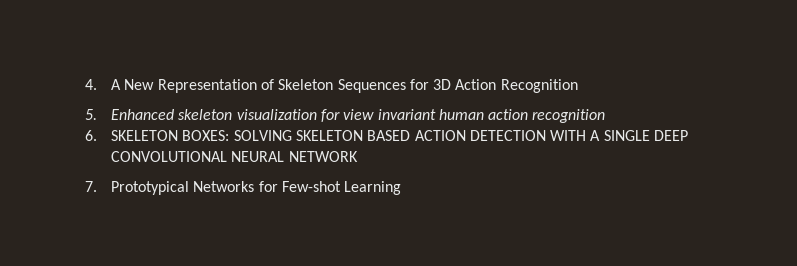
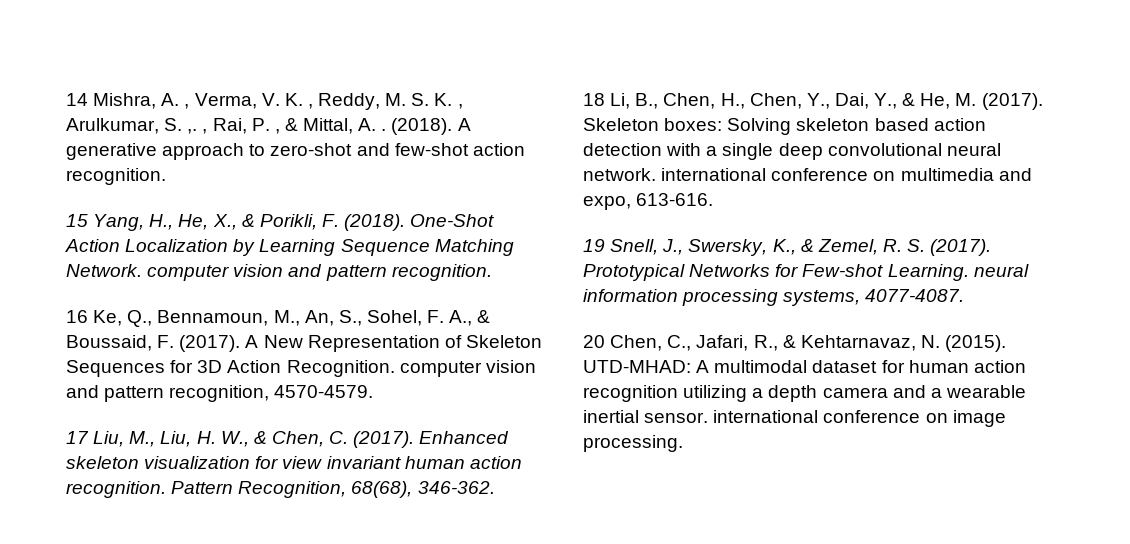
- 4. A New Representation of Skeleton Sequences for 3D Action Recognition
- 5. Enhanced skeleton visualization for view invariant human action recognition
- 6. SKELETON BOXES: SOLVING SKELETON BASED ACTION DETECTION WITH A SINGLE DEEP CONVOLUTIONAL NEURAL NETWORK
- 7. Prototypical Networks for Few-shot Learning
+ 14 Mishra, A. , Verma, V. K. , Reddy, M. S. K. , Arulkumar, S. ,. , Rai, P. , & Mittal, A. . (2018). A generative approach to zero-shot and few-shot action recognition.
+ 15 Yang, H., He, X., & Porikli, F. (2018). One-Shot Action Localization by Learning Sequence Matching Network. computer vision and pattern recognition.
+ 16 Ke, Q., Bennamoun, M., An, S., Sohel, F. A., & Boussaid, F. (2017). A New Representation of Skeleton Sequences for 3D Action Recognition. computer vision and pattern recognition, 4570-4579.
+ 17 Liu, M., Liu, H. W., & Chen, C. (2017). Enhanced skeleton visualization for view invariant human action recognition. Pattern Recognition, 68(68), 346-362.
+ 18 Li, B., Chen, H., Chen, Y., Dai, Y., & He, M. (2017). Skeleton boxes: Solving skeleton based action detection with a single deep convolutional neural network. international conference on multimedia and expo, 613-616.
+ 19 Snell, J., Swersky, K., & Zemel, R. S. (2017). Prototypical Networks for Few-shot Learning. neural information processing systems, 4077-4087.
+ 20 Chen, C., Jafari, R., & Kehtarnavaz, N. (2015). UTD-MHAD: A multimodal dataset for human action recognition utilizing a depth camera and a wearable inertial sensor. international conference on image processing.

